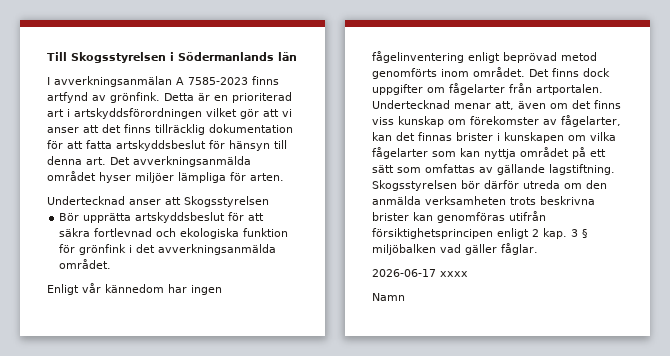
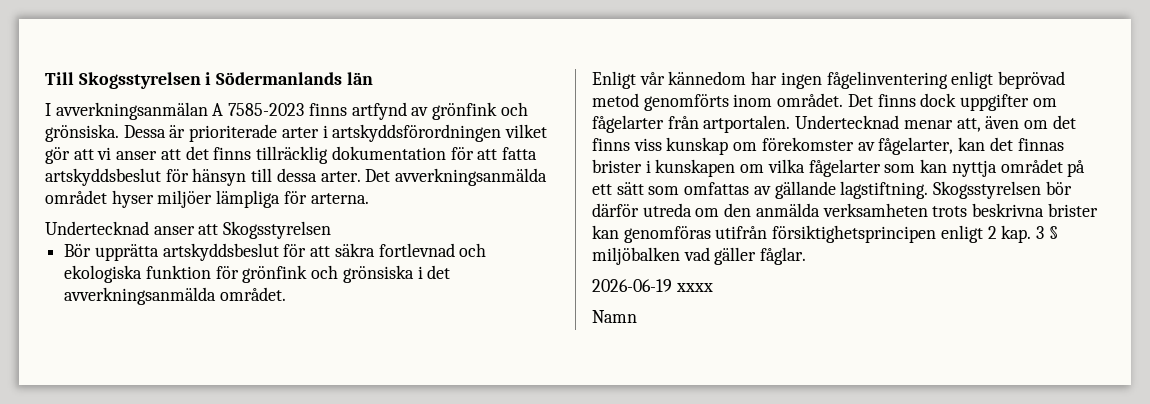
- I avverkningsanmälan A 7585-2023 finns artfynd av grönfink. Detta är en prioriterad art i artskyddsförordningen vilket gör att vi anser att det finns tillräcklig dokumentation för att fatta artskyddsbeslut för hänsyn till denna art. Det avverkningsanmälda området hyser miljöer lämpliga för arten.
+ I avverkningsanmälan A 7585-2023 finns artfynd av grönfink och grönsiska. Dessa är prioriterade arter i artskyddsförordningen vilket gör att vi anser att det finns tillräcklig dokumentation för att fatta artskyddsbeslut för hänsyn till dessa arter. Det avverkningsanmälda området hyser miljöer lämpliga för arterna.
- Bör upprätta artskyddsbeslut för att säkra fortlevnad och ekologiska funktion för grönfink i det avverkningsanmälda området.
+ Bör upprätta artskyddsbeslut för att säkra fortlevnad och ekologiska funktion för grönfink och grönsiska i det avverkningsanmälda området.
- 2026-06-17 xxxx
+ 2026-06-19 xxxx

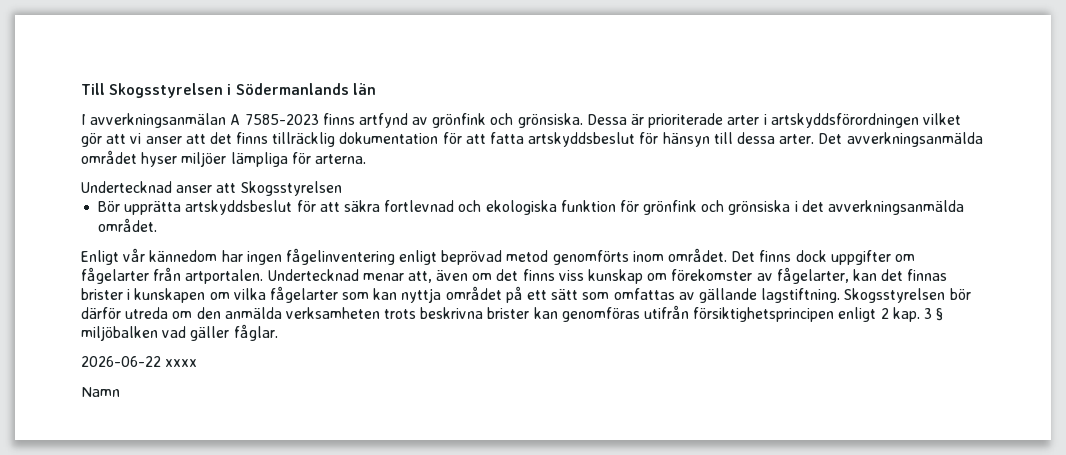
- 2026-06-19 xxxx
+ 2026-06-22 xxxx

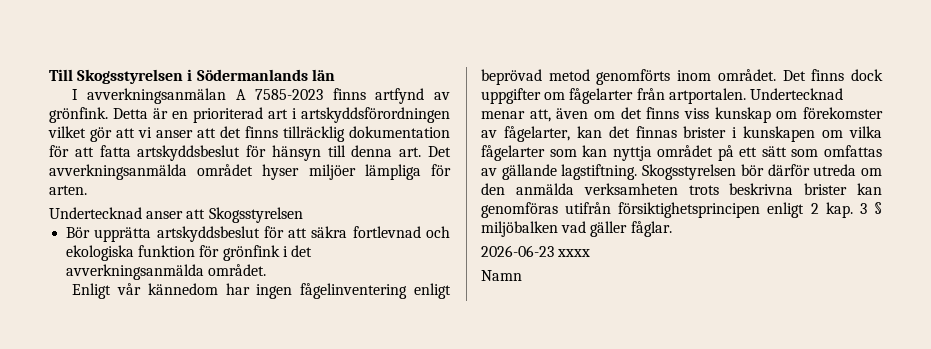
- I avverkningsanmälan A 7585-2023 finns artfynd av grönfink och grönsiska. Dessa är prioriterade arter i artskyddsförordningen vilket gör att vi anser att det finns tillräcklig dokumentation för att fatta artskyddsbeslut för hänsyn till dessa arter. Det avverkningsanmälda området hyser miljöer lämpliga för arterna.
+ I avverkningsanmälan A 7585-2023 finns artfynd av grönfink. Detta är en prioriterad art i artskyddsförordningen vilket gör att vi anser att det finns tillräcklig dokumentation för att fatta artskyddsbeslut för hänsyn till denna art. Det avverkningsanmälda området hyser miljöer lämpliga för arten.
- Bör upprätta artskyddsbeslut för att säkra fortlevnad och ekologiska funktion för grönfink och grönsiska i det avverkningsanmälda området.
+ Bör upprätta artskyddsbeslut för att säkra fortlevnad och ekologiska funktion för grönfink i det avverkningsanmälda området.
- 2026-06-22 xxxx
+ 2026-06-23 xxxx

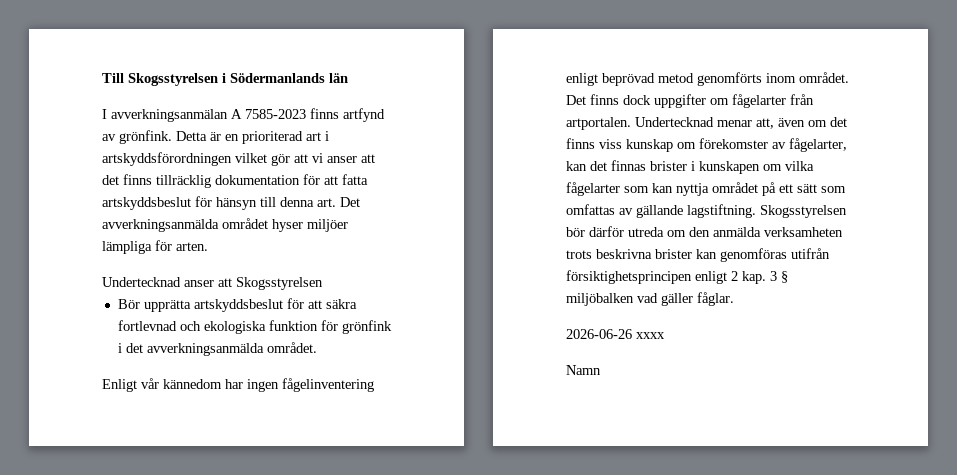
- 2026-06-23 xxxx
+ 2026-06-26 xxxx

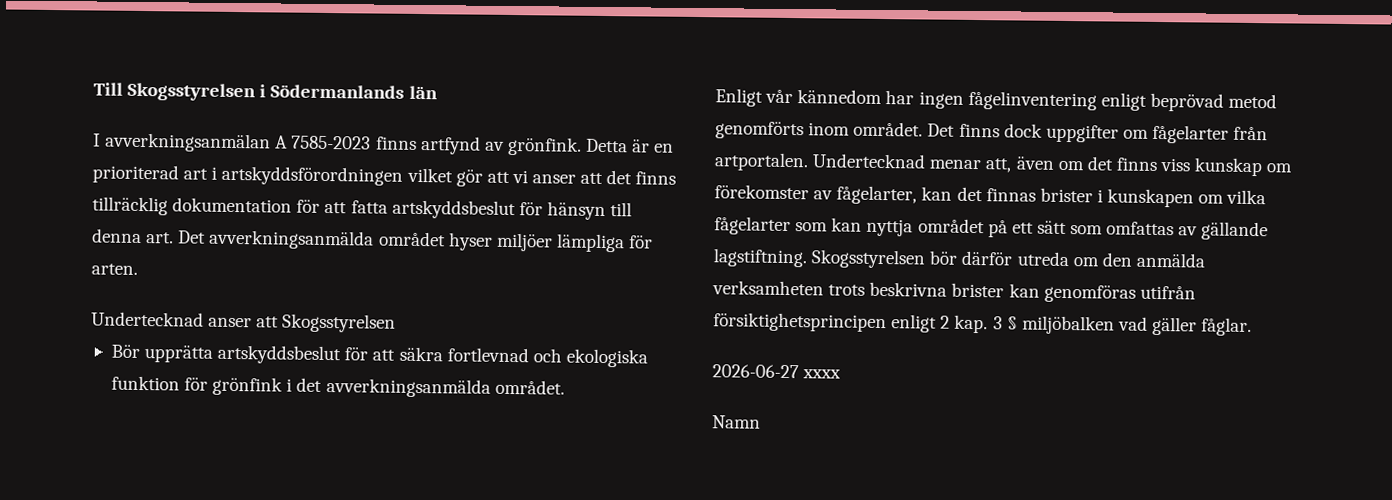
- 2026-06-26 xxxx
+ 2026-06-27 xxxx

